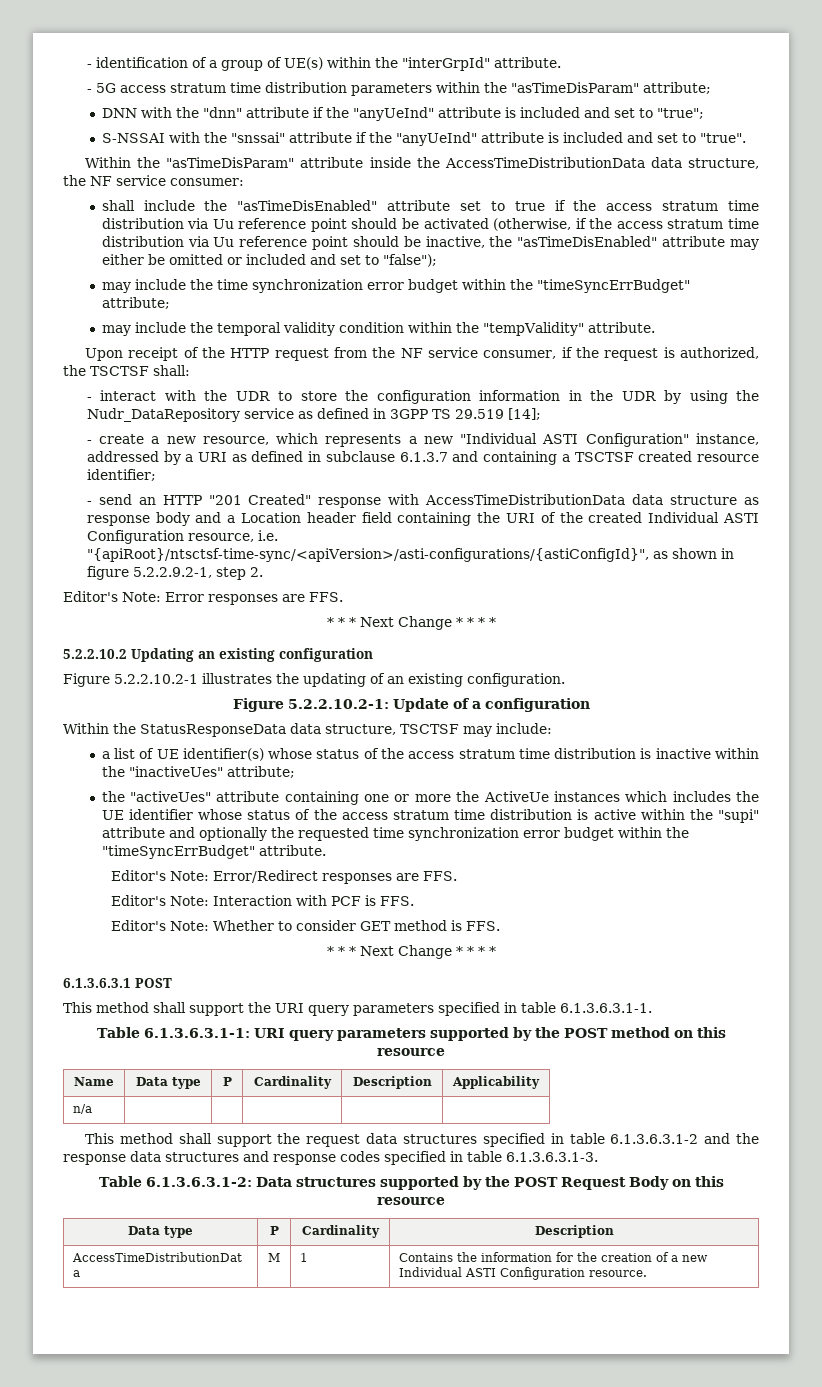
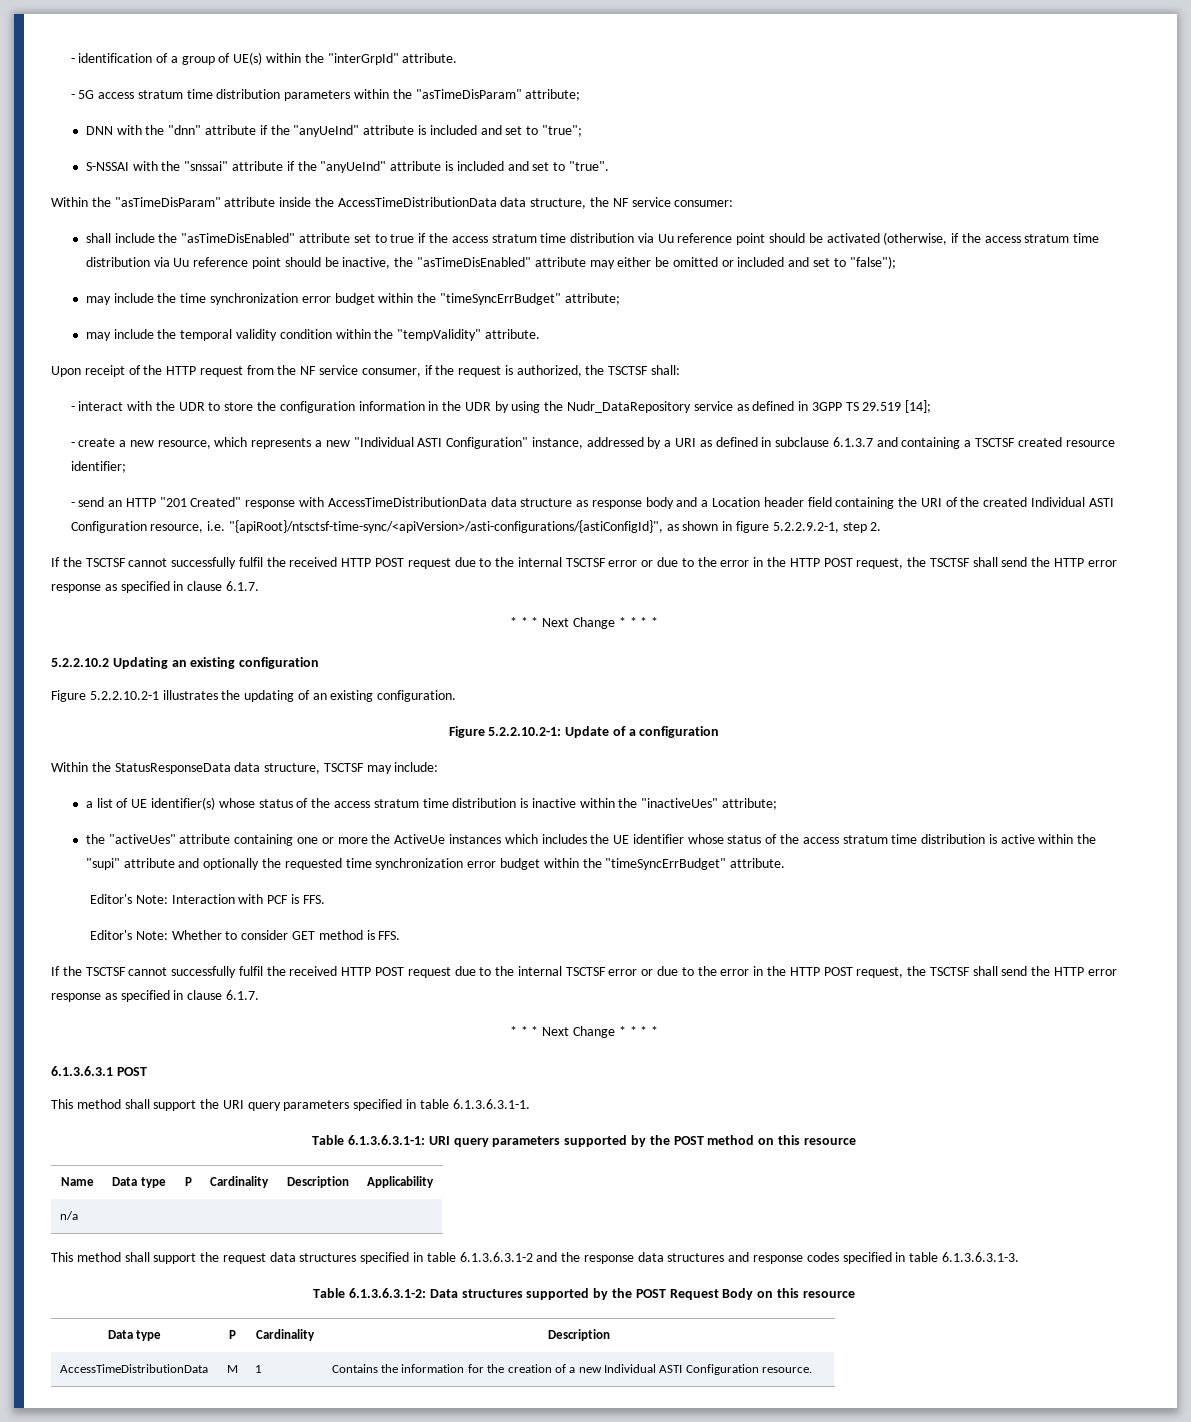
  - send an HTTP "201 Created" response with AccessTimeDistributionData data structure as response body and a Location header field containing the URI of the created Individual ASTI Configuration resource, i.e. "{apiRoot}/ntsctsf-time-sync/<apiVersion>/asti-configurations/{astiConfigId}", as shown in figure 5.2.2.9.2-1, step 2.
- Editor's Note: Error responses are FFS.
+ If the TSCTSF cannot successfully fulfil the received HTTP POST request due to the internal TSCTSF error or due to the error in the HTTP POST request, the TSCTSF shall send the HTTP error response as specified in clause 6.1.7.
- Editor's Note: Error/Redirect responses are FFS.
  Editor's Note: Whether to consider GET method is FFS.
+ If the TSCTSF cannot successfully fulfil the received HTTP POST request due to the internal TSCTSF error or due to the error in the HTTP POST request, the TSCTSF shall send the HTTP error response as specified in clause 6.1.7.

